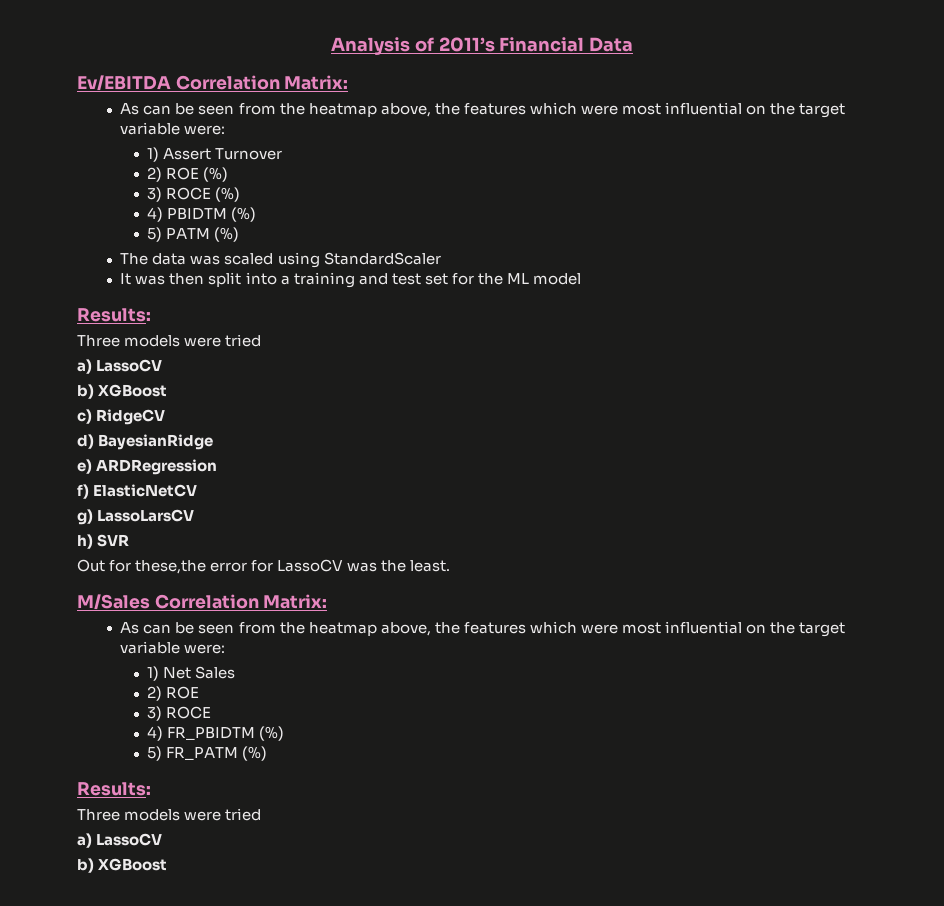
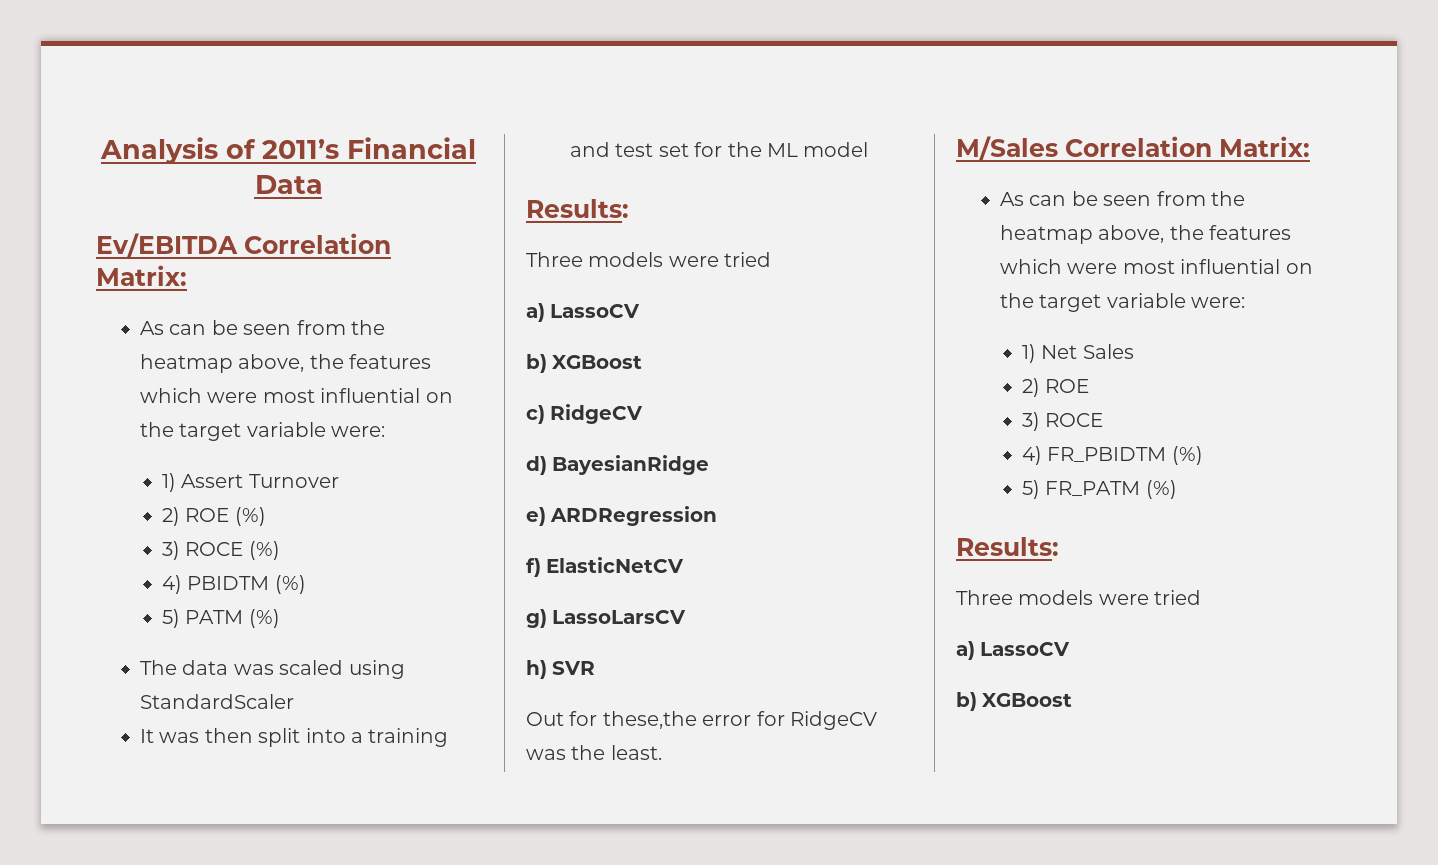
- Out for these,the error for LassoCV was the least.
+ Out for these,the error for RidgeCV was the least.

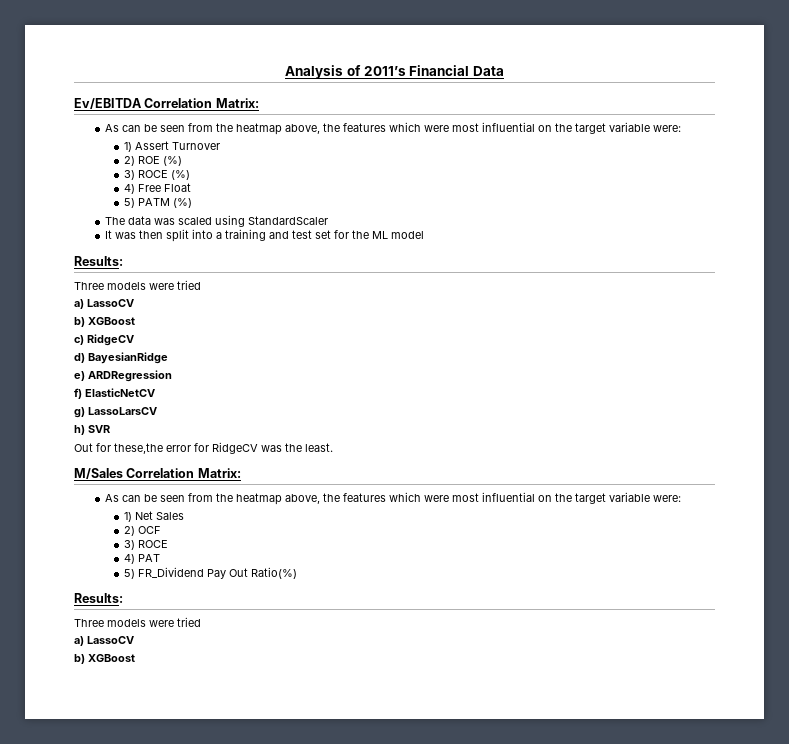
- 4) PBIDTM (%)
+ 4) Free Float
  1) Net Sales
- 2) ROE
+ 2) OCF
- 4) FR_PBIDTM (%)
- 5) FR_PATM (%)
+ 4) PAT
+ 5) FR_Dividend Pay Out Ratio(%)

